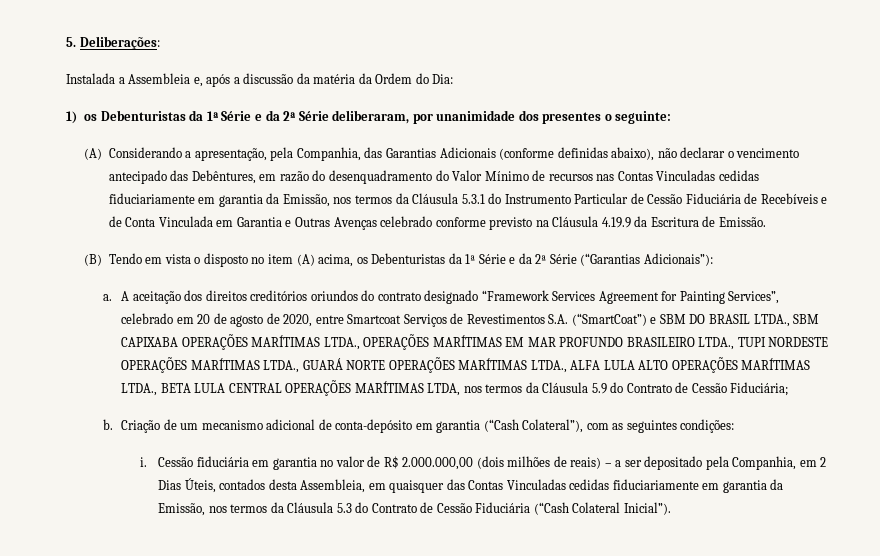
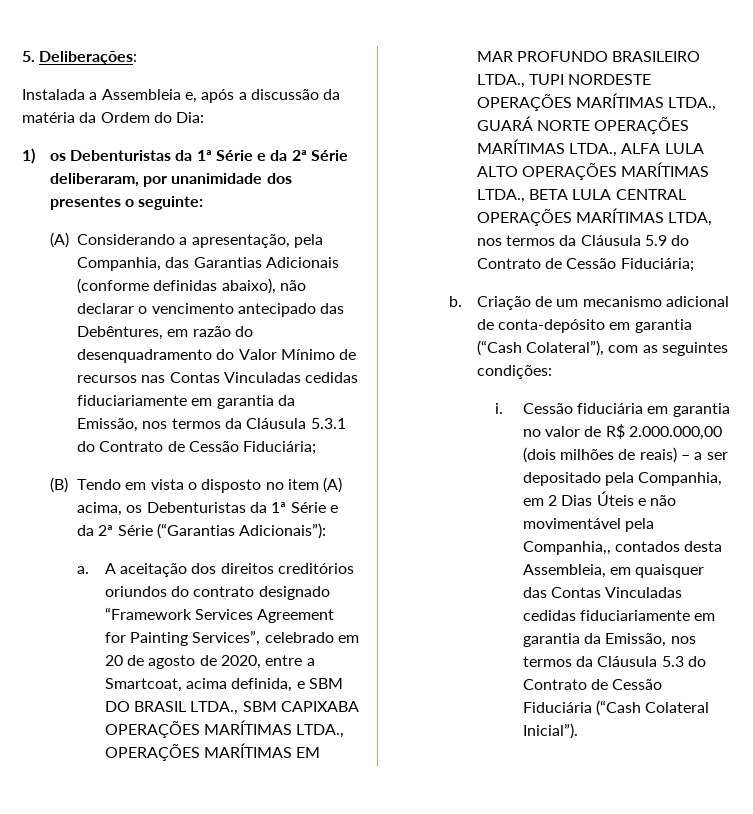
- (A) Considerando a apresentação, pela Companhia, das Garantias Adicionais (conforme definidas abaixo), não declarar o vencimento antecipado das Debêntures, em razão do desenquadramento do Valor Mínimo de recursos nas Contas Vinculadas cedidas fiduciariamente em garantia da Emissão, nos termos da Cláusula 5.3.1 do Instrumento Particular de Cessão Fiduciária de Recebíveis e de Conta Vinculada em Garantia e Outras Avenças celebrado conforme previsto na Cláusula 4.19.9 da Escritura de Emissão.
+ (A) Considerando a apresentação, pela Companhia, das Garantias Adicionais (conforme definidas abaixo), não declarar o vencimento antecipado das Debêntures, em razão do desenquadramento do Valor Mínimo de recursos nas Contas Vinculadas cedidas fiduciariamente em garantia da Emissão, nos termos da Cláusula 5.3.1 do Contrato de Cessão Fiduciária;
- A aceitação dos direitos creditórios oriundos do contrato designado “Framework Services Agreement for Painting Services”, celebrado em 20 de agosto de 2020, entre Smartcoat Serviços de Revestimentos S.A. (“SmartCoat”) e SBM DO BRASIL LTDA., SBM CAPIXABA OPERAÇÕES MARÍTIMAS LTDA., OPERAÇÕES MARÍTIMAS EM MAR PROFUNDO BRASILEIRO LTDA., TUPI NORDESTE OPERAÇÕES MARÍTIMAS LTDA., GUARÁ NORTE OPERAÇÕES MARÍTIMAS LTDA., ALFA LULA ALTO OPERAÇÕES MARÍTIMAS LTDA., BETA LULA CENTRAL OPERAÇÕES MARÍTIMAS LTDA, nos termos da Cláusula 5.9 do Contrato de Cessão Fiduciária;
+ A aceitação dos direitos creditórios oriundos do contrato designado “Framework Services Agreement for Painting Services”, celebrado em 20 de agosto de 2020, entre a Smartcoat, acima definida, e SBM DO BRASIL LTDA., SBM CAPIXABA OPERAÇÕES MARÍTIMAS LTDA., OPERAÇÕES MARÍTIMAS EM MAR PROFUNDO BRASILEIRO LTDA., TUPI NORDESTE OPERAÇÕES MARÍTIMAS LTDA., GUARÁ NORTE OPERAÇÕES MARÍTIMAS LTDA., ALFA LULA ALTO OPERAÇÕES MARÍTIMAS LTDA., BETA LULA CENTRAL OPERAÇÕES MARÍTIMAS LTDA, nos termos da Cláusula 5.9 do Contrato de Cessão Fiduciária;
- Cessão fiduciária em garantia no valor de R$ 2.000.000,00 (dois milhões de reais) – a ser depositado pela Companhia, em 2 Dias Úteis, contados desta Assembleia, em quaisquer das Contas Vinculadas cedidas fiduciariamente em garantia da Emissão, nos termos da Cláusula 5.3 do Contrato de Cessão Fiduciária (“Cash Colateral Inicial”).
+ Cessão fiduciária em garantia no valor de R$ 2.000.000,00 (dois milhões de reais) – a ser depositado pela Companhia, em 2 Dias Úteis e não movimentável pela Companhia,, contados desta Assembleia, em quaisquer das Contas Vinculadas cedidas fiduciariamente em garantia da Emissão, nos termos da Cláusula 5.3 do Contrato de Cessão Fiduciária (“Cash Colateral Inicial”).

